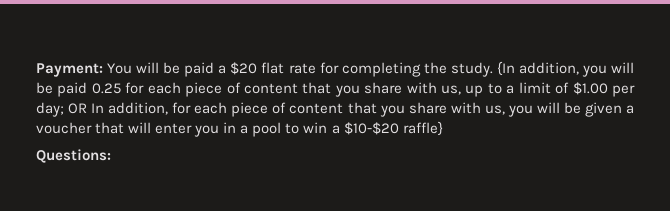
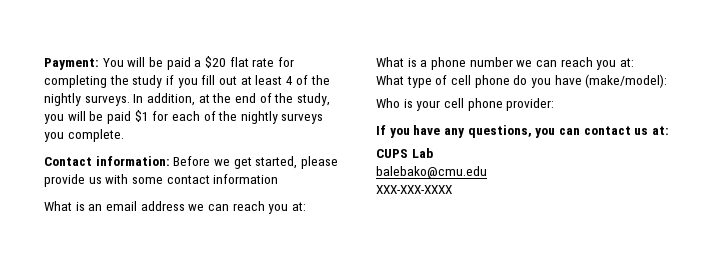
- Payment: You will be paid a $20 flat rate for completing the study. {In addition, you will be paid 0.25 for each piece of content that you share with us, up to a limit of $1.00 per day; OR In addition, for each piece of content that you share with us, you will be given a voucher that will enter you in a pool to win a $10-$20 raffle}
- Questions:
+ Payment: You will be paid a $20 flat rate for completing the study if you fill out at least 4 of the nightly surveys. In addition, at the end of the study, you will be paid $1 for each of the nightly surveys you complete.
+ Contact information: Before we get started, please provide us with some contact information
+ What is an email address we can reach you at:
+ What is a phone number we can reach you at:
+ What type of cell phone do you have (make/model):
+ Who is your cell phone provider:
+ If you have any questions, you can contact us at:
+ CUPS Lab
+ balebako@cmu.edu
+ XXX-XXX-XXXX

